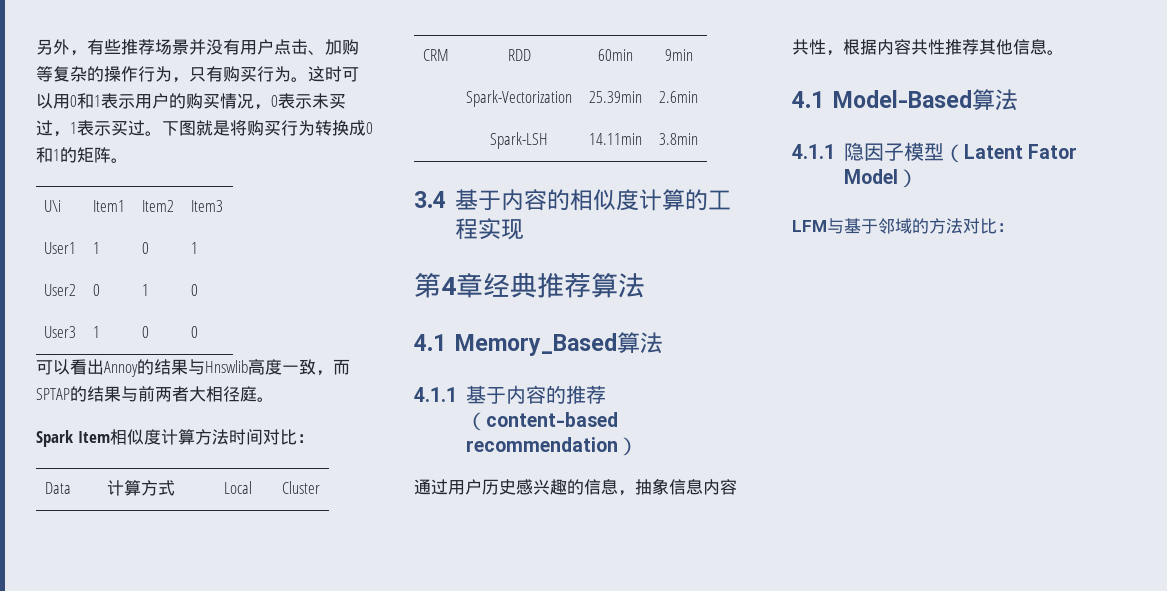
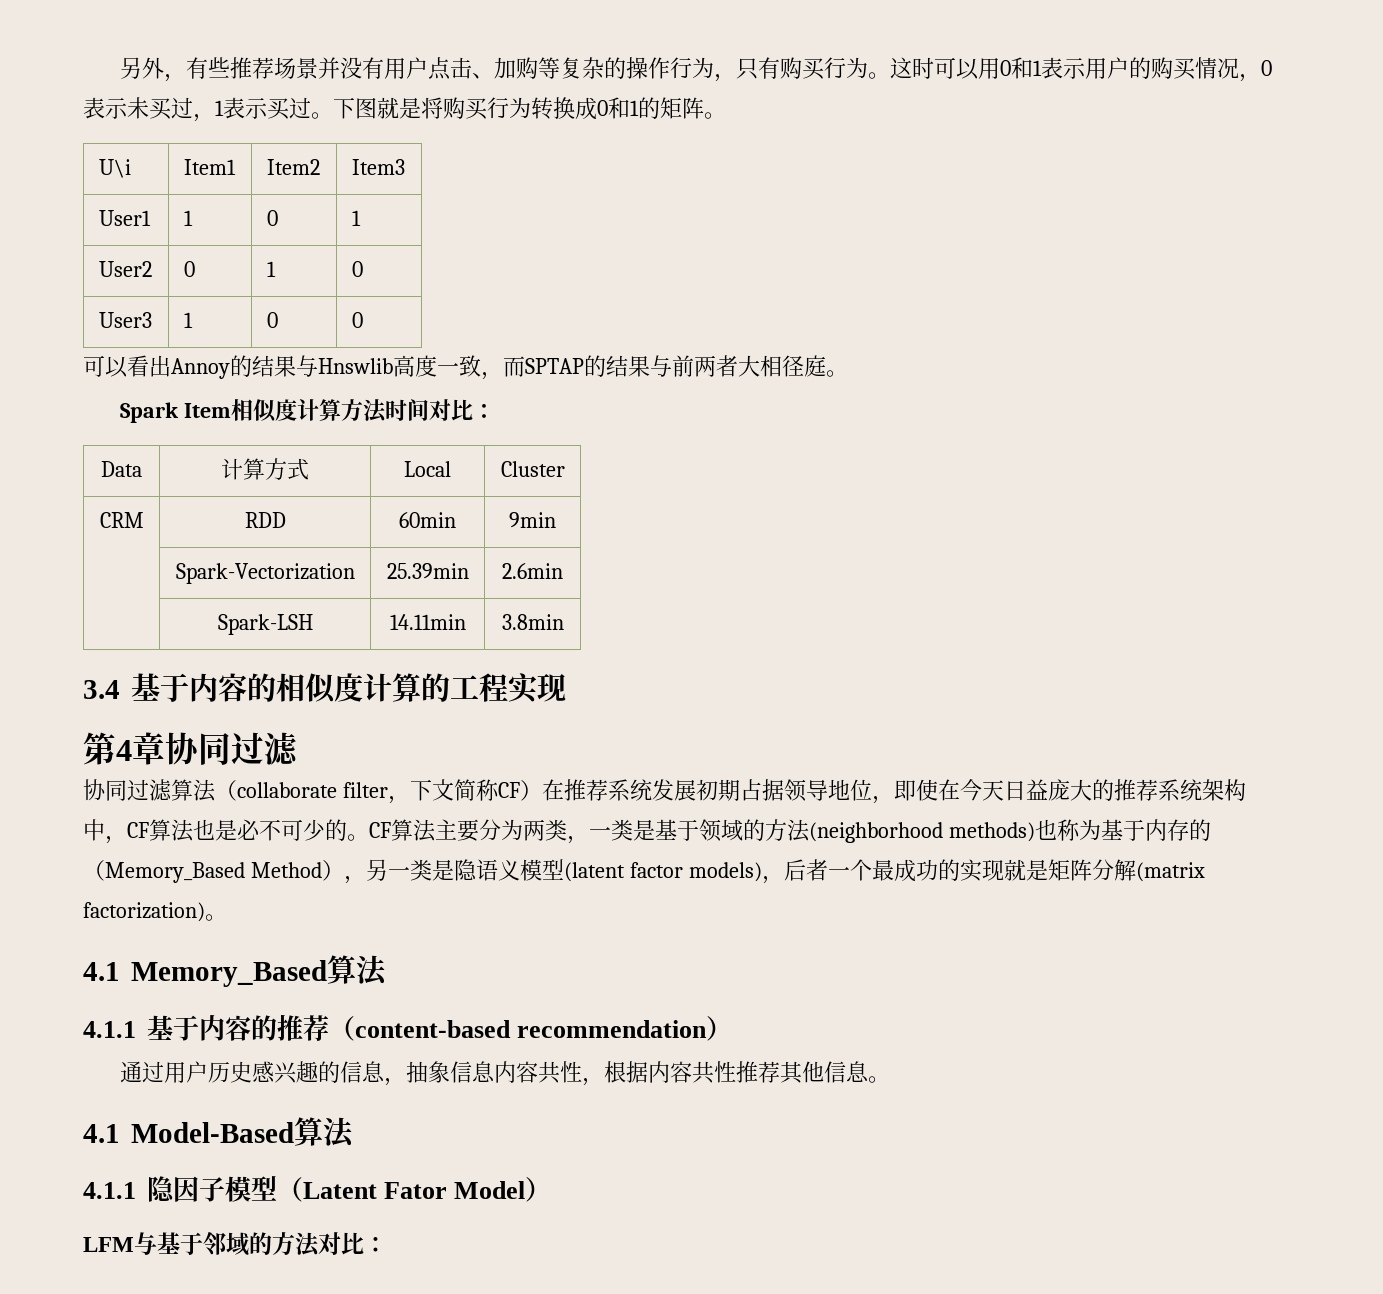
- 第4章经典推荐算法
+ 第4章协同过滤
+ 协同过滤算法（collaborate filter，下文简称CF）在推荐系统发展初期占据领导地位，即使在今天日益庞大的推荐系统架构中，CF算法也是必不可少的。CF算法主要分为两类，一类是基于领域的方法(neighborhood methods)也称为基于内存的（Memory_Based Method），另一类是隐语义模型(latent factor models)，后者一个最成功的实现就是矩阵分解(matrix factorization)。

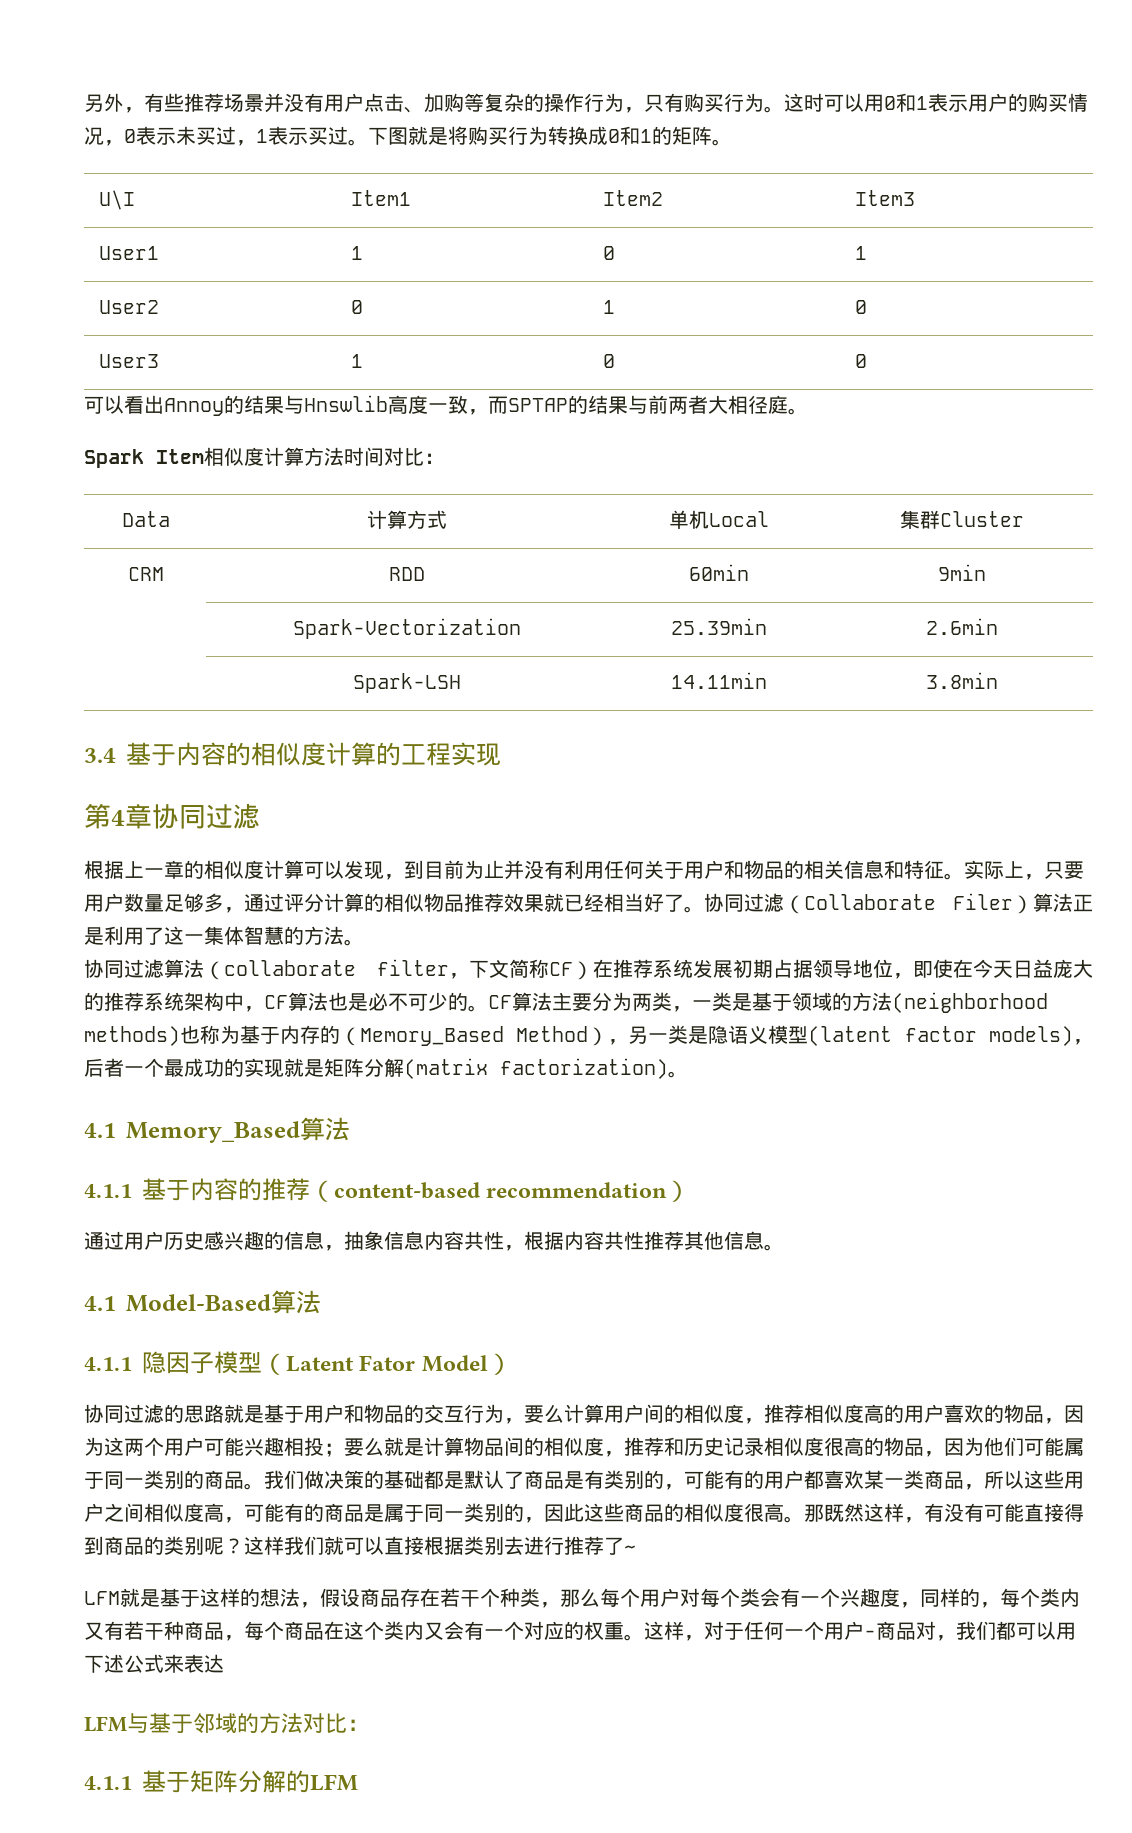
- U\i | Item1 | Item2 | Item3
+ U\I | Item1 | Item2 | Item3
- Data | 计算方式 | Local | Cluster
+ Data | 计算方式 | 单机Local | 集群Cluster
+ 根据上一章的相似度计算可以发现，到目前为止并没有利用任何关于用户和物品的相关信息和特征。实际上，只要用户数量足够多，通过评分计算的相似物品推荐效果就已经相当好了。协同过滤（Collaborate Filer）算法正是利用了这一集体智慧的方法。
+ 协同过滤的思路就是基于用户和物品的交互行为，要么计算用户间的相似度，推荐相似度高的用户喜欢的物品，因为这两个用户可能兴趣相投；要么就是计算物品间的相似度，推荐和历史记录相似度很高的物品，因为他们可能属于同一类别的商品。我们做决策的基础都是默认了商品是有类别的，可能有的用户都喜欢某一类商品，所以这些用户之间相似度高，可能有的商品是属于同一类别的，因此这些商品的相似度很高。那既然这样，有没有可能直接得到商品的类别呢？这样我们就可以直接根据类别去进行推荐了~
+ LFM就是基于这样的想法，假设商品存在若干个种类，那么每个用户对每个类会有一个兴趣度，同样的，每个类内又有若干种商品，每个商品在这个类内又会有一个对应的权重。这样，对于任何一个用户-商品对，我们都可以用下述公式来表达
+ 4.1.1基于矩阵分解的LFM

